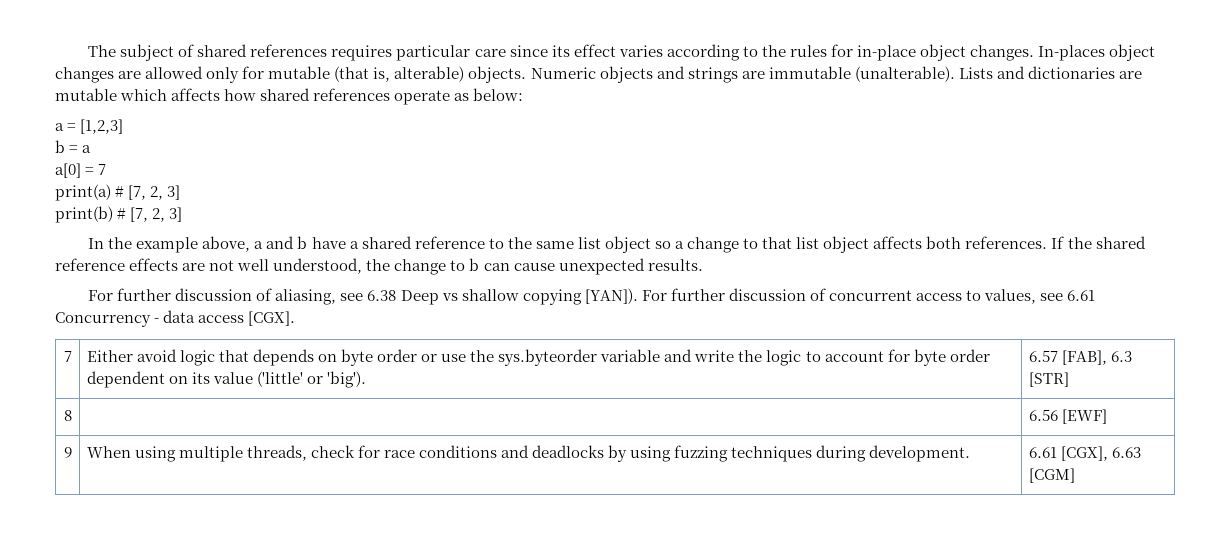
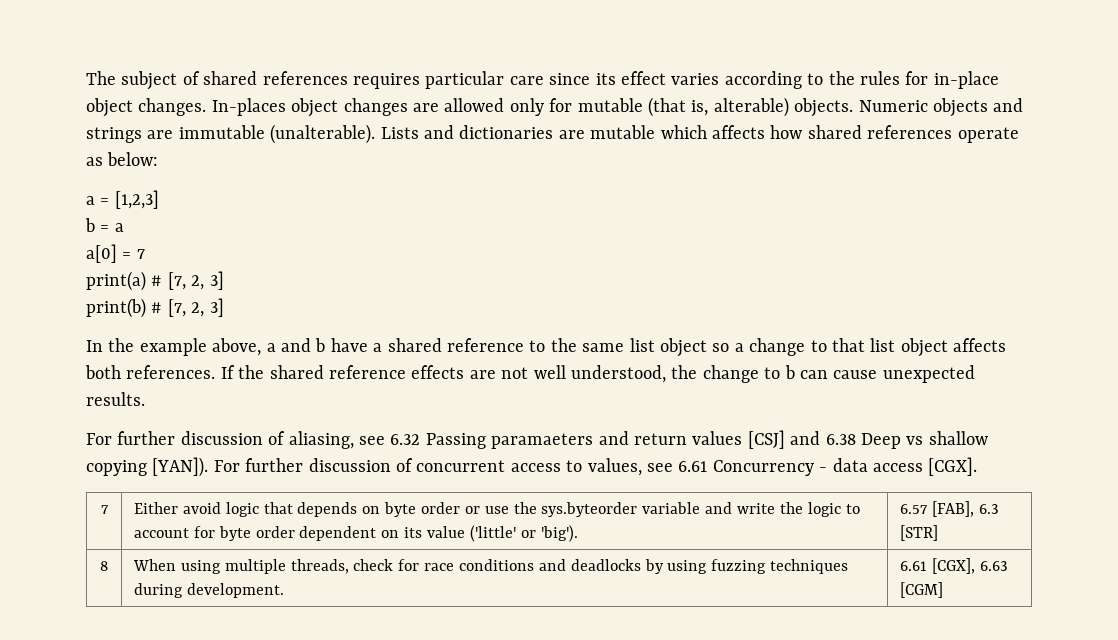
- For further discussion of aliasing, see 6.38 Deep vs shallow copying [YAN]).
+ For further discussion of aliasing, see 6.32 Passing paramaeters and return values [CSJ] and 6.38 Deep vs shallow copying [YAN]).
- 8 | | 6.56 [EWF]
- 9 | When using multiple threads, check for race conditions and deadlocks by using fuzzing techniques during development. | 6.61 [CGX], 6.63 [CGM]
+ 8 | When using multiple threads, check for race conditions and deadlocks by using fuzzing techniques during development. | 6.61 [CGX], 6.63 [CGM]

